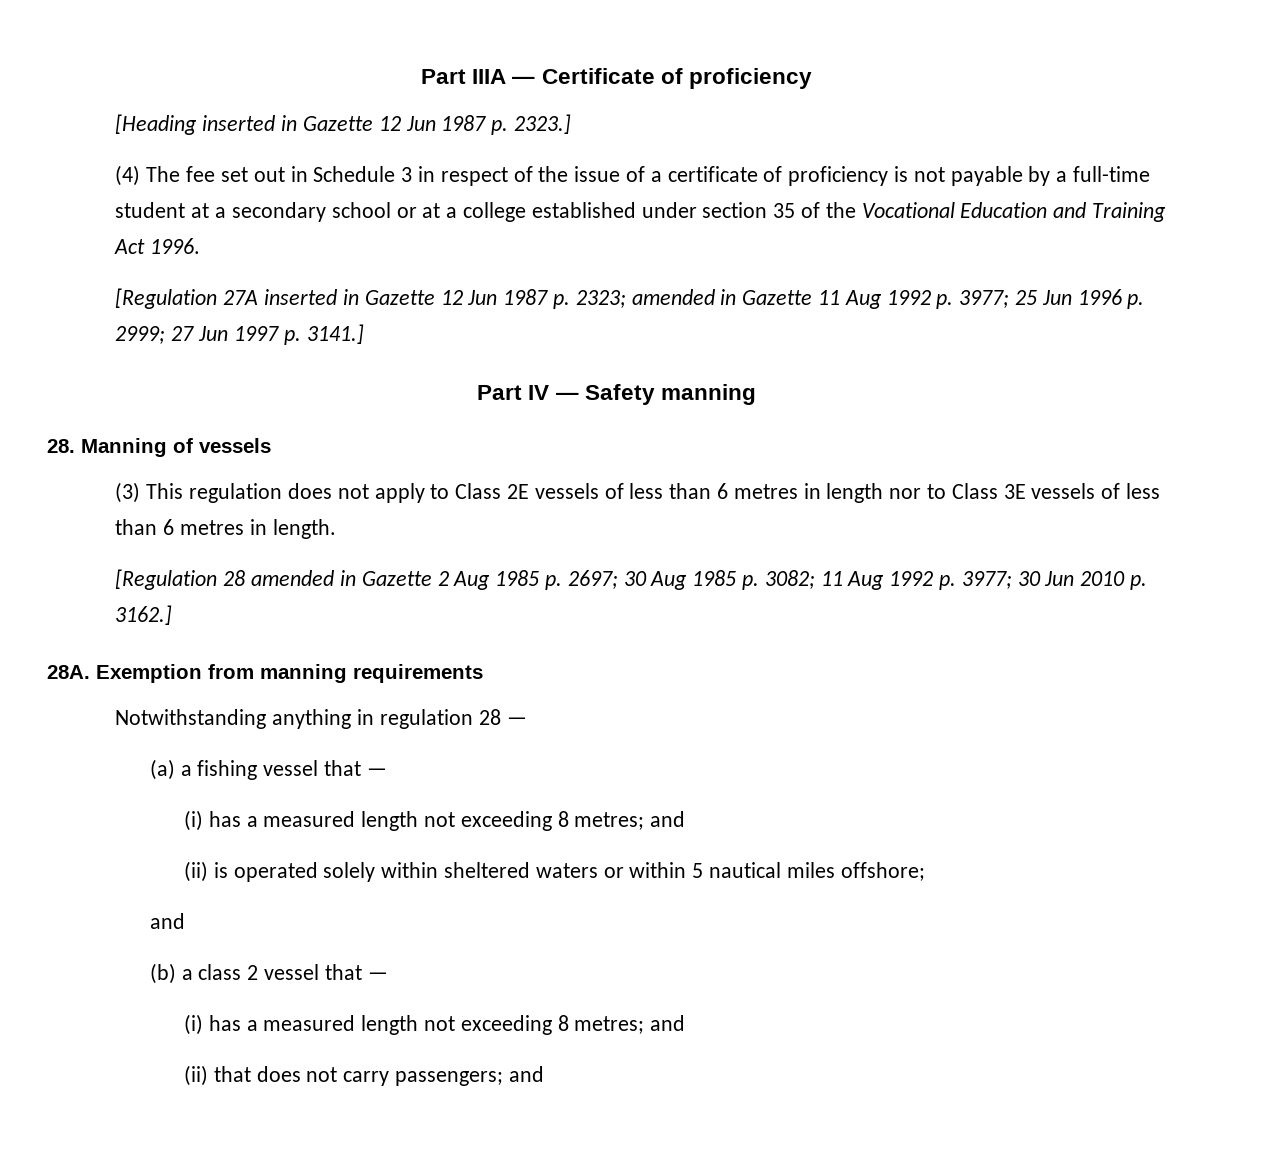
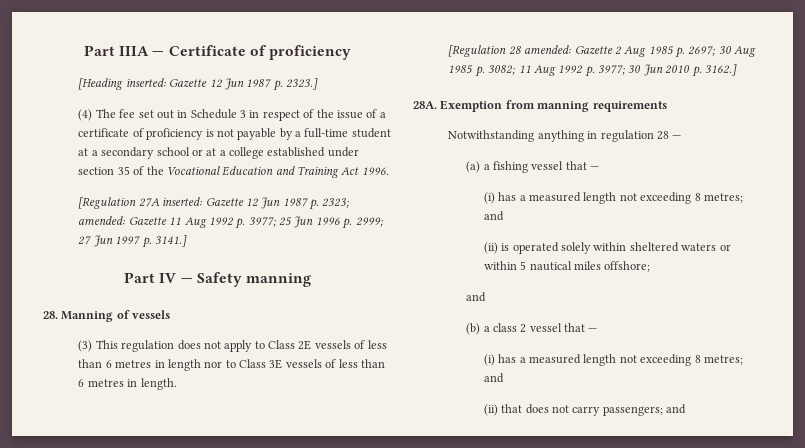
- [Heading inserted in Gazette 12 Jun 1987 p. 2323.]
+ [Heading inserted: Gazette 12 Jun 1987 p. 2323.]
- [Regulation 27A inserted in Gazette 12 Jun 1987 p. 2323; amended in Gazette 11 Aug 1992 p. 3977; 25 Jun 1996 p. 2999; 27 Jun 1997 p. 3141.]
+ [Regulation 27A inserted: Gazette 12 Jun 1987 p. 2323; amended: Gazette 11 Aug 1992 p. 3977; 25 Jun 1996 p. 2999; 27 Jun 1997 p. 3141.]
- [Regulation 28 amended in Gazette 2 Aug 1985 p. 2697; 30 Aug 1985 p. 3082; 11 Aug 1992 p. 3977; 30 Jun 2010 p. 3162.]
+ [Regulation 28 amended: Gazette 2 Aug 1985 p. 2697; 30 Aug 1985 p. 3082; 11 Aug 1992 p. 3977; 30 Jun 2010 p. 3162.]

